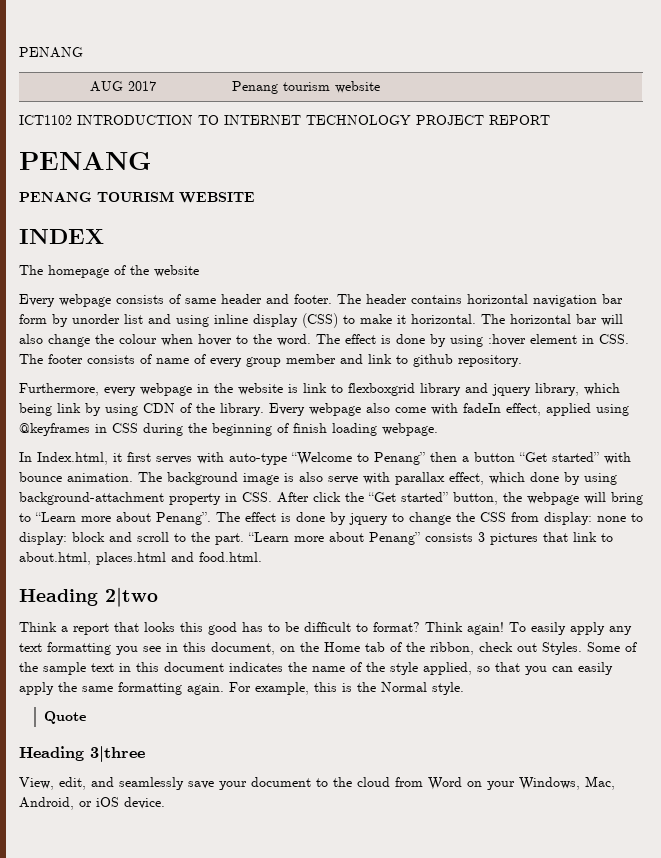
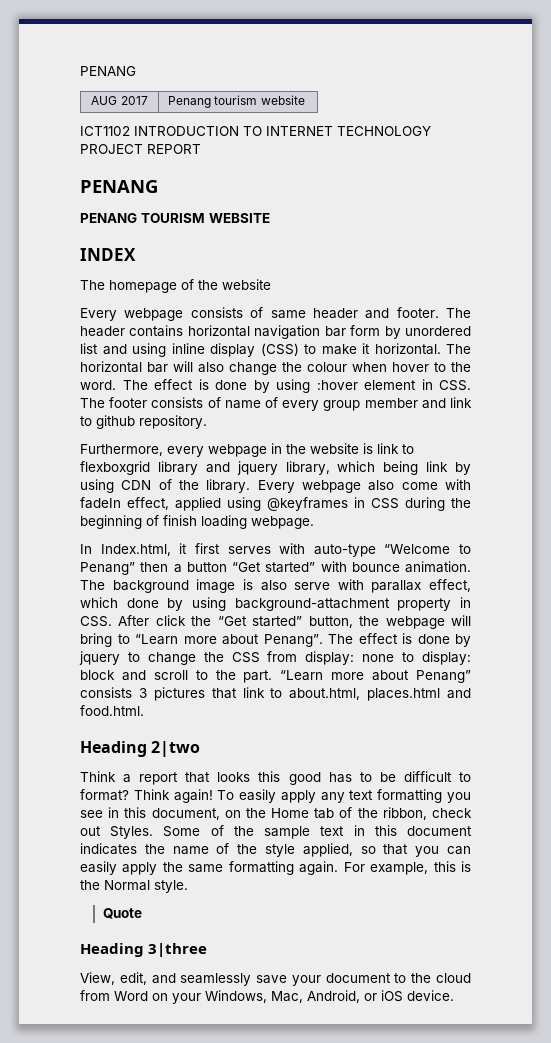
- The header contains horizontal navigation bar form by unorder list and using inline display (CSS) to make it horizontal.
+ The header contains horizontal navigation bar form by unordered list and using inline display (CSS) to make it horizontal.

